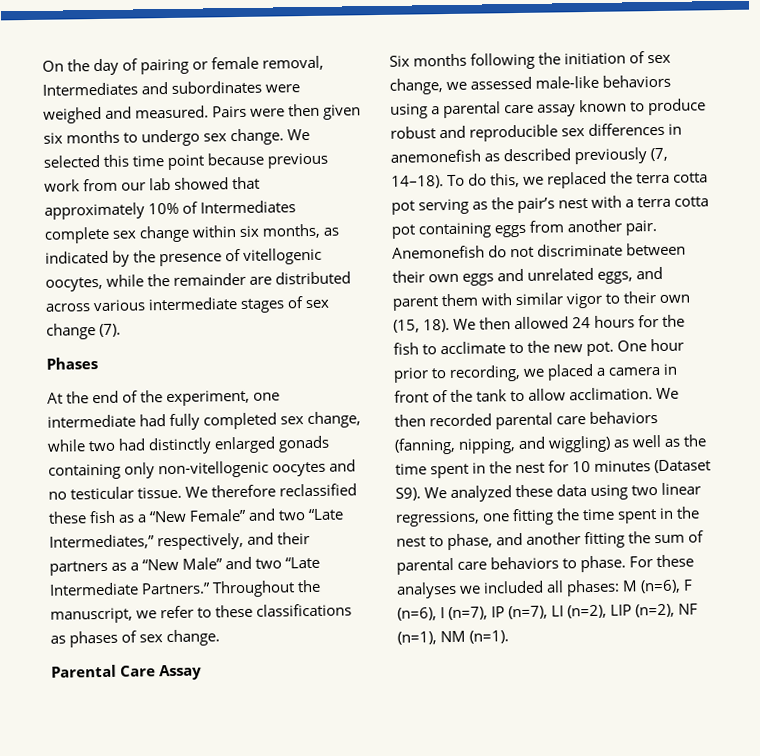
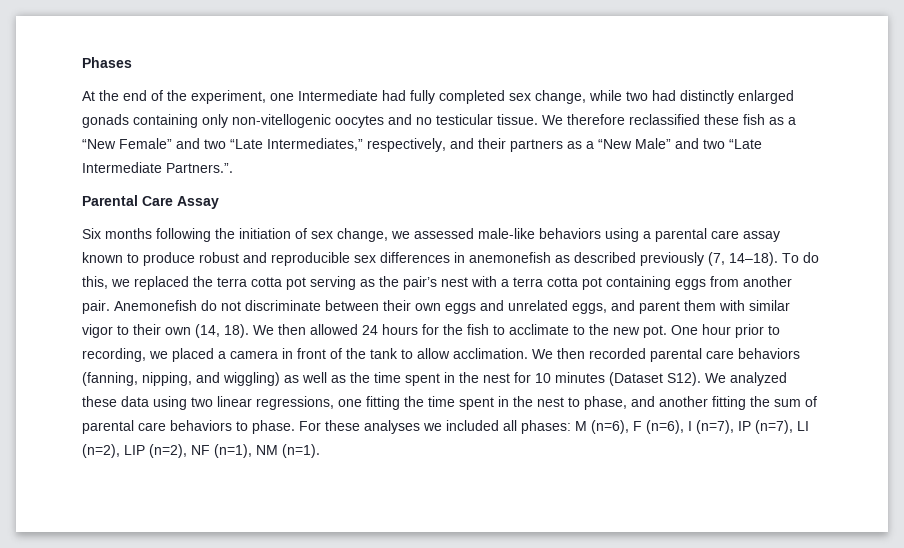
- On the day of pairing or female removal, Intermediates and subordinates were weighed and measured. Pairs were then given six months to undergo sex change. We selected this time point because previous work from our lab showed that approximately 10% of Intermediates complete sex change within six months, as indicated by the presence of vitellogenic oocytes, while the remainder are distributed across various intermediate stages of sex change (7).
- At the end of the experiment, one intermediate had fully completed sex change, while two had distinctly enlarged gonads containing only non-vitellogenic oocytes and no testicular tissue.
+ At the end of the experiment, one Intermediate had fully completed sex change, while two had distinctly enlarged gonads containing only non-vitellogenic oocytes and no testicular tissue.
- We therefore reclassified these fish as a “New Female” and two “Late Intermediates,” respectively, and their partners as a “New Male” and two “Late Intermediate Partners.” Throughout the manuscript, we refer to these classifications as phases of sex change.
+ We therefore reclassified these fish as a “New Female” and two “Late Intermediates,” respectively, and their partners as a “New Male” and two “Late Intermediate Partners.”.
- Anemonefish do not discriminate between their own eggs and unrelated eggs, and parent them with similar vigor to their own (15, 18).
+ Anemonefish do not discriminate between their own eggs and unrelated eggs, and parent them with similar vigor to their own (14, 18).
- We then recorded parental care behaviors (fanning, nipping, and wiggling) as well as the time spent in the nest for 10 minutes (Dataset S9). We analyzed these data using two linear regressions, one fitting the time spent in the nest to phase, and another fitting the sum of parental care behaviors to phase.
+ We then recorded parental care behaviors (fanning, nipping, and wiggling) as well as the time spent in the nest for 10 minutes (Dataset S12). We analyzed these data using two linear regressions, one fitting the time spent in the nest to phase, and another fitting the sum of parental care behaviors to phase.

